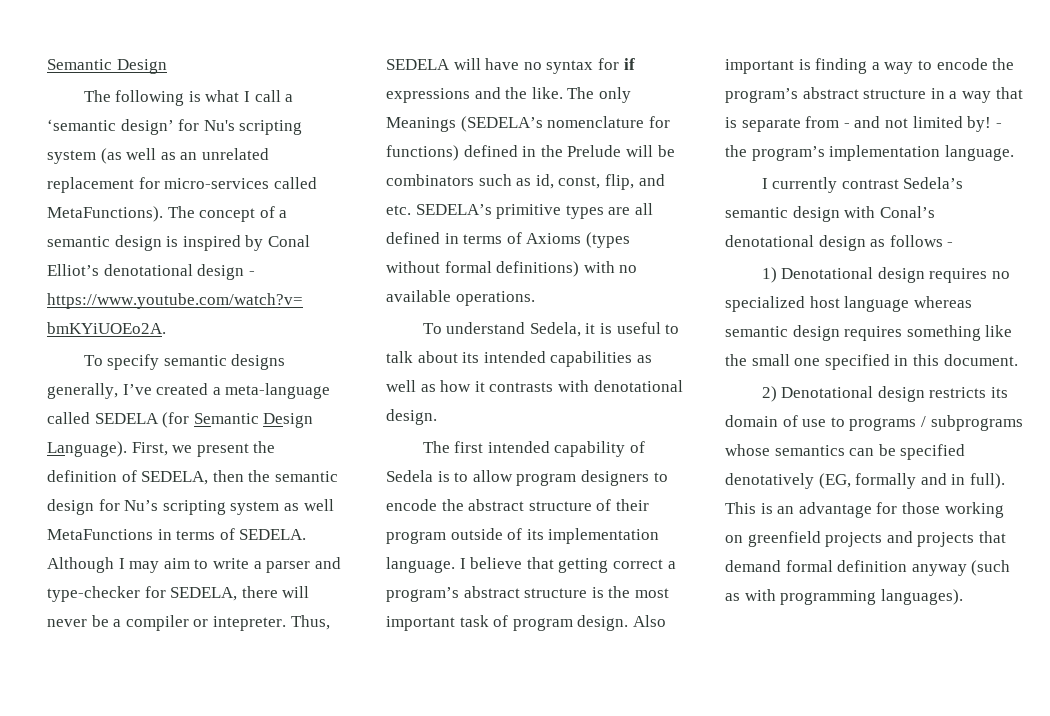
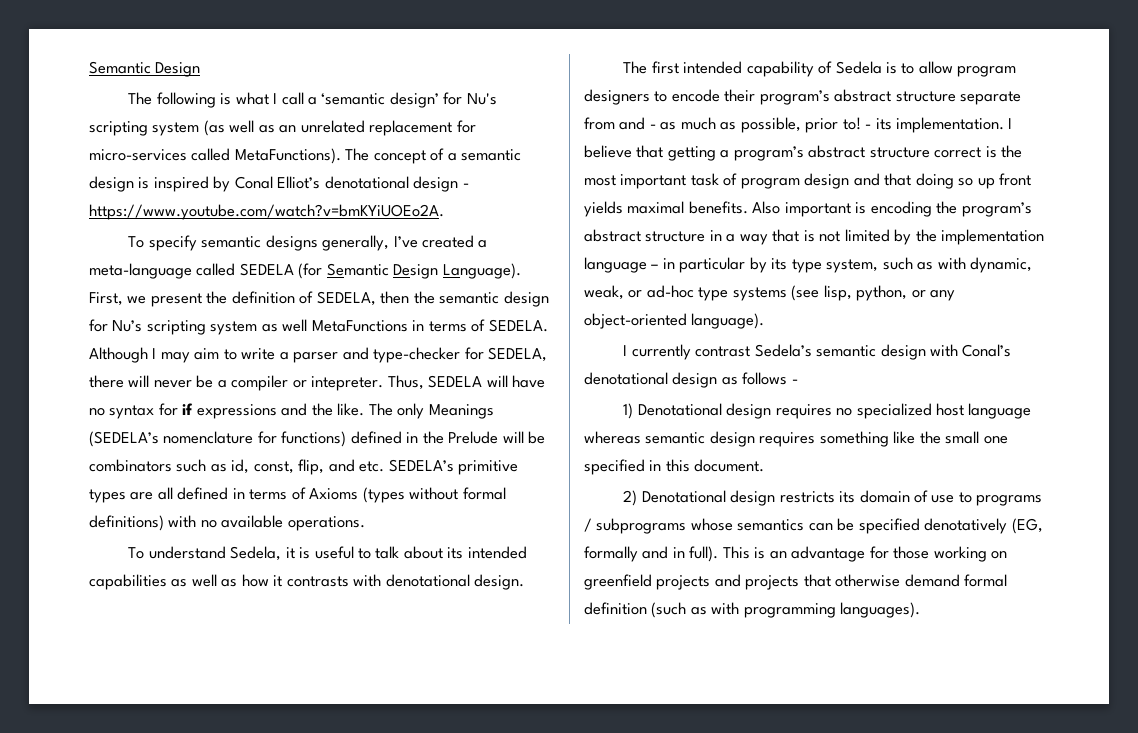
- The first intended capability of Sedela is to allow program designers to encode the abstract structure of their program outside of its implementation language.
+ The first intended capability of Sedela is to allow program designers to encode their program’s abstract structure separate from and - as much as possible, prior to! - its implementation.
- I believe that getting correct a program’s abstract structure is the most important task of program design. Also important is finding a way to encode the program’s abstract structure in a way that is separate from - and not limited by! - the program’s implementation language.
+ I believe that getting a program’s abstract structure correct is the most important task of program design and that doing so up front yields maximal benefits. Also important is encoding the program’s abstract structure in a way that is not limited by the implementation language – in particular by its type system, such as with dynamic, weak, or ad-hoc type systems (see lisp, python, or any object-oriented language).
- This is an advantage for those working on greenfield projects and projects that demand formal definition anyway (such as with programming languages).
+ This is an advantage for those working on greenfield projects and projects that otherwise demand formal definition (such as with programming languages).

